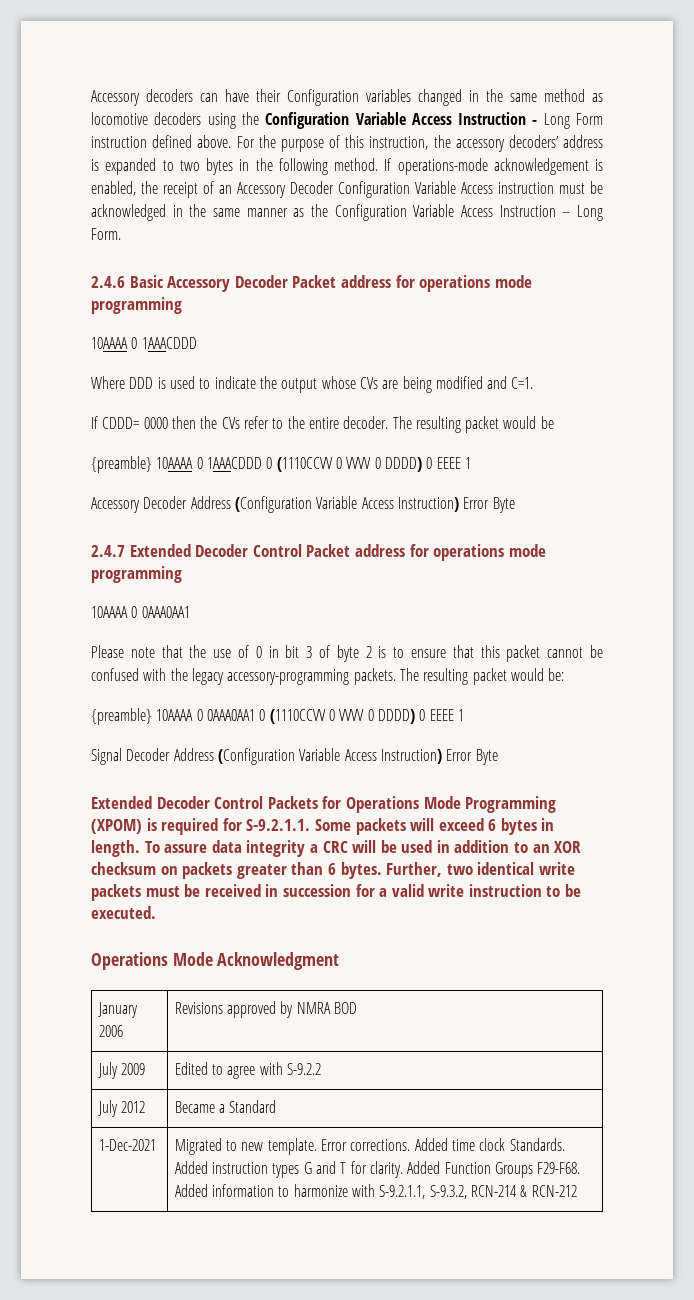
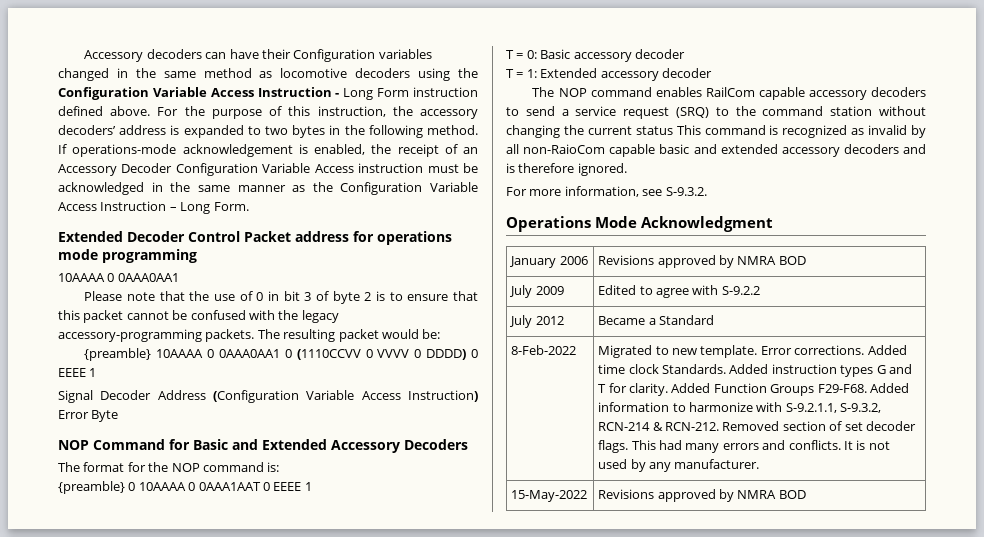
- 2.4.6 Basic Accessory Decoder Packet address for operations mode programming
- 10AAAA 0 1AAACDDD
- Where DDD is used to indicate the output whose CVs are being modified and C=1.
- If CDDD= 0000 then the CVs refer to the entire decoder. The resulting packet would be
- {preamble} 10AAAA 0 1AAACDDD 0 (1110CCVV 0 VVVV 0 DDDD) 0 EEEE 1
- Accessory Decoder Address (Configuration Variable Access Instruction) Error Byte
- 2.4.7 Extended Decoder Control Packet address for operations mode programming
+ Extended Decoder Control Packet address for operations mode programming
- Extended Decoder Control Packets for Operations Mode Programming (XPOM) is required for S-9.2.1.1. Some packets will exceed 6 bytes in length. To assure data integrity a CRC will be used in addition to an XOR checksum on packets greater than 6 bytes. Further, two identical write packets must be received in succession for a valid write instruction to be executed.
+ NOP Command for Basic and Extended Accessory Decoders
+ The format for the NOP command is:
+ {preamble} 0 10AAAA 0 0AAA1AAT 0 EEEE 1
+ T = 0: Basic accessory decoder
+ T = 1: Extended accessory decoder
+ The NOP command enables RailCom capable accessory decoders to send a service request (SRQ) to the command station without changing the current status This command is recognized as invalid by all non-RaioCom capable basic and extended accessory decoders and is therefore ignored.
+ For more information, see S-9.3.2.
- 1-Dec-2021
+ 8-Feb-2022
- Added information to harmonize with S-9.2.1.1, S-9.3.2, RCN-214 & RCN-212
+ Added information to harmonize with S-9.2.1.1, S-9.3.2, RCN-214 & RCN-212. Removed section of set decoder flags. This had many errors and conflicts. It is not used by any manufacturer.
+ 15-May-2022 | Revisions approved by NMRA BOD

